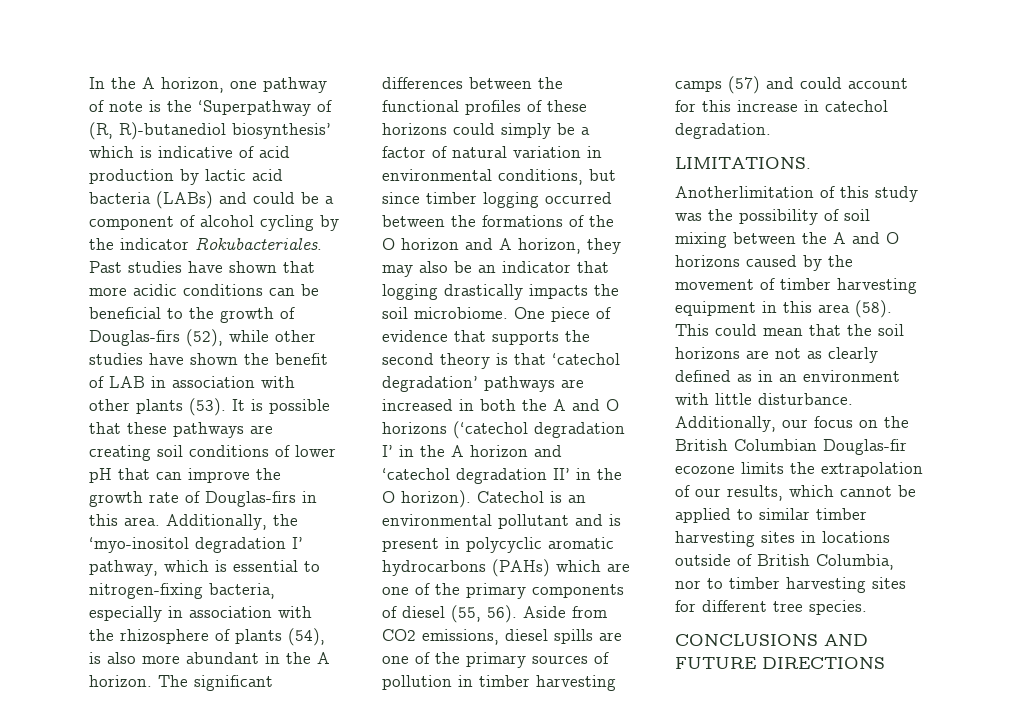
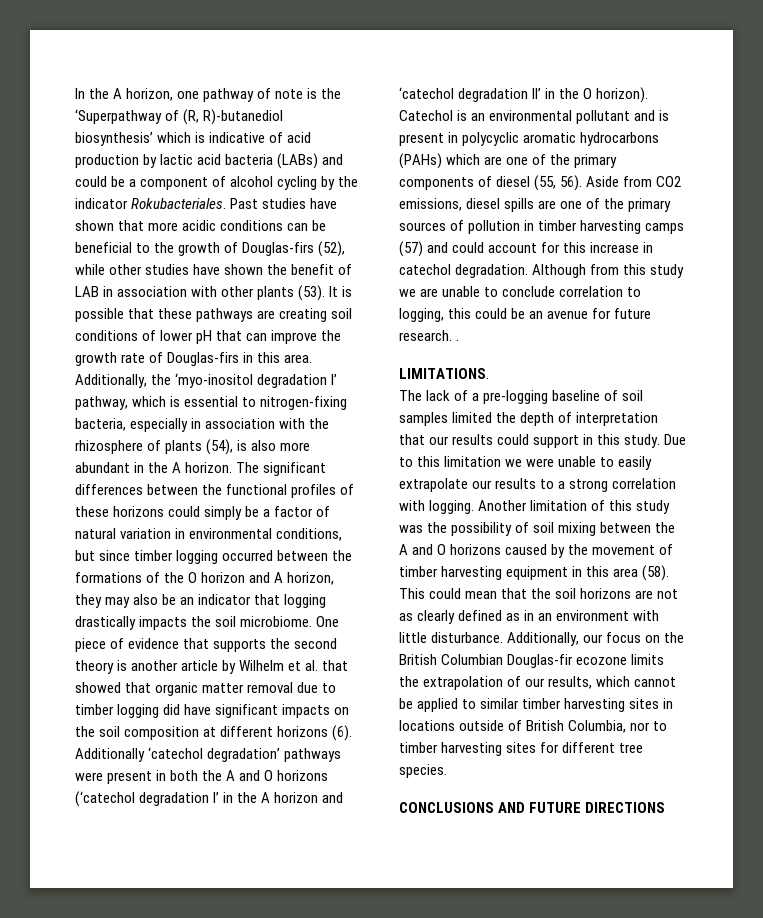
- One piece of evidence that supports the second theory is that ‘catechol degradation’ pathways are increased in both the A and O horizons (‘catechol degradation I’ in the A horizon and ‘catechol degradation II’ in the O horizon).
+ One piece of evidence that supports the second theory is another article by Wilhelm et al. that showed that organic matter removal due to timber logging did have significant impacts on the soil composition at different horizons (6). Additionally ‘catechol degradation’ pathways were present in both the A and O horizons (‘catechol degradation I’ in the A horizon and ‘catechol degradation II’ in the O horizon).
- Aside from CO2 emissions, diesel spills are one of the primary sources of pollution in timber harvesting camps (57) and could account for this increase in catechol degradation.
+ Aside from CO2 emissions, diesel spills are one of the primary sources of pollution in timber harvesting camps (57) and could account for this increase in catechol degradation. Although from this study we are unable to conclude correlation to logging, this could be an avenue for future research. .
  LIMITATIONS.
- Anotherlimitation of this study was the possibility of soil mixing between the A and O horizons caused by the movement of timber harvesting equipment in this area (58).
+ The lack of a pre-logging baseline of soil samples limited the depth of interpretation that our results could support in this study. Due to this limitation we were unable to easily extrapolate our results to a strong correlation with logging. Another limitation of this study was the possibility of soil mixing between the A and O horizons caused by the movement of timber harvesting equipment in this area (58).

